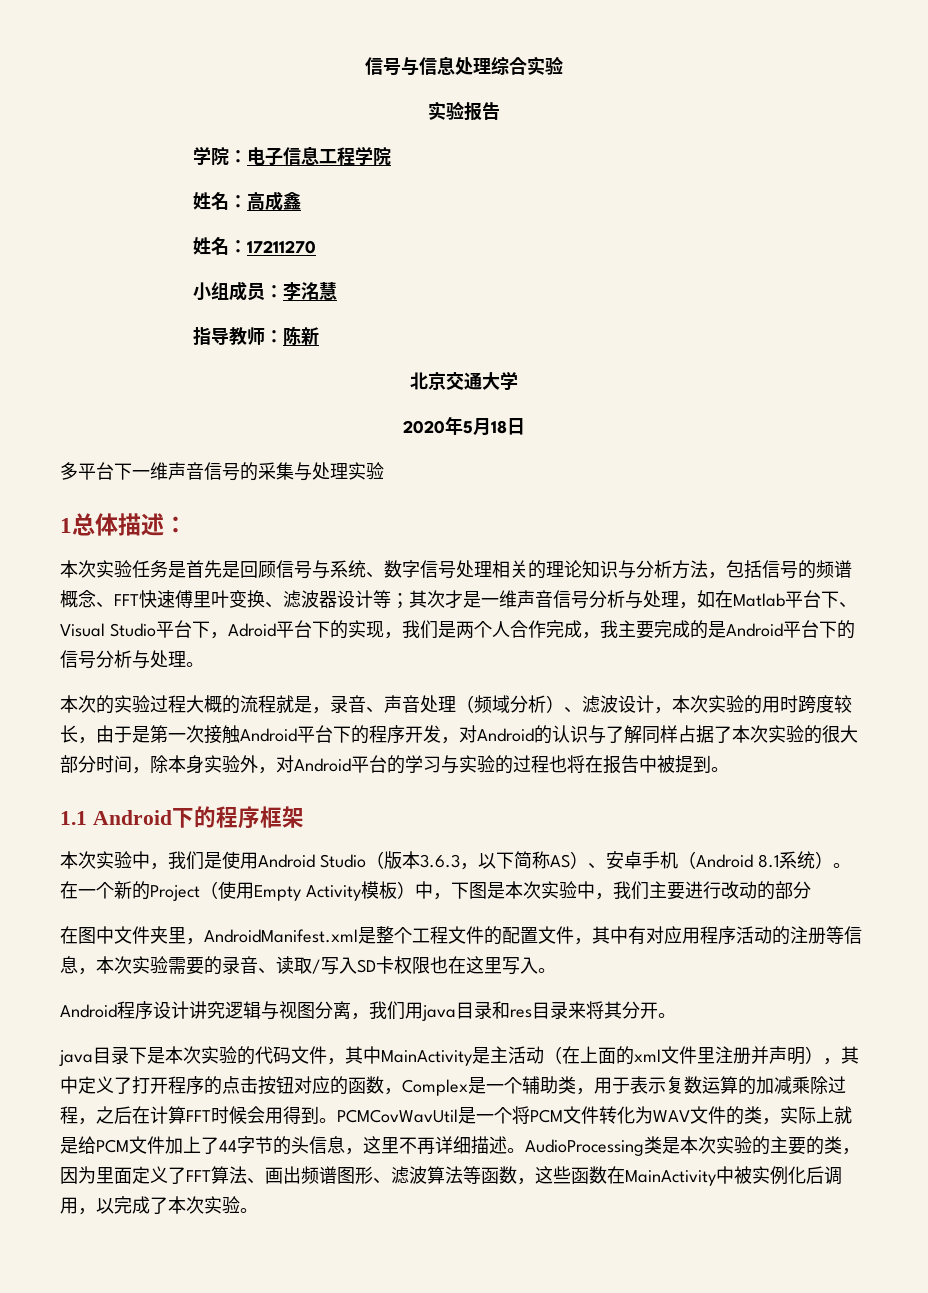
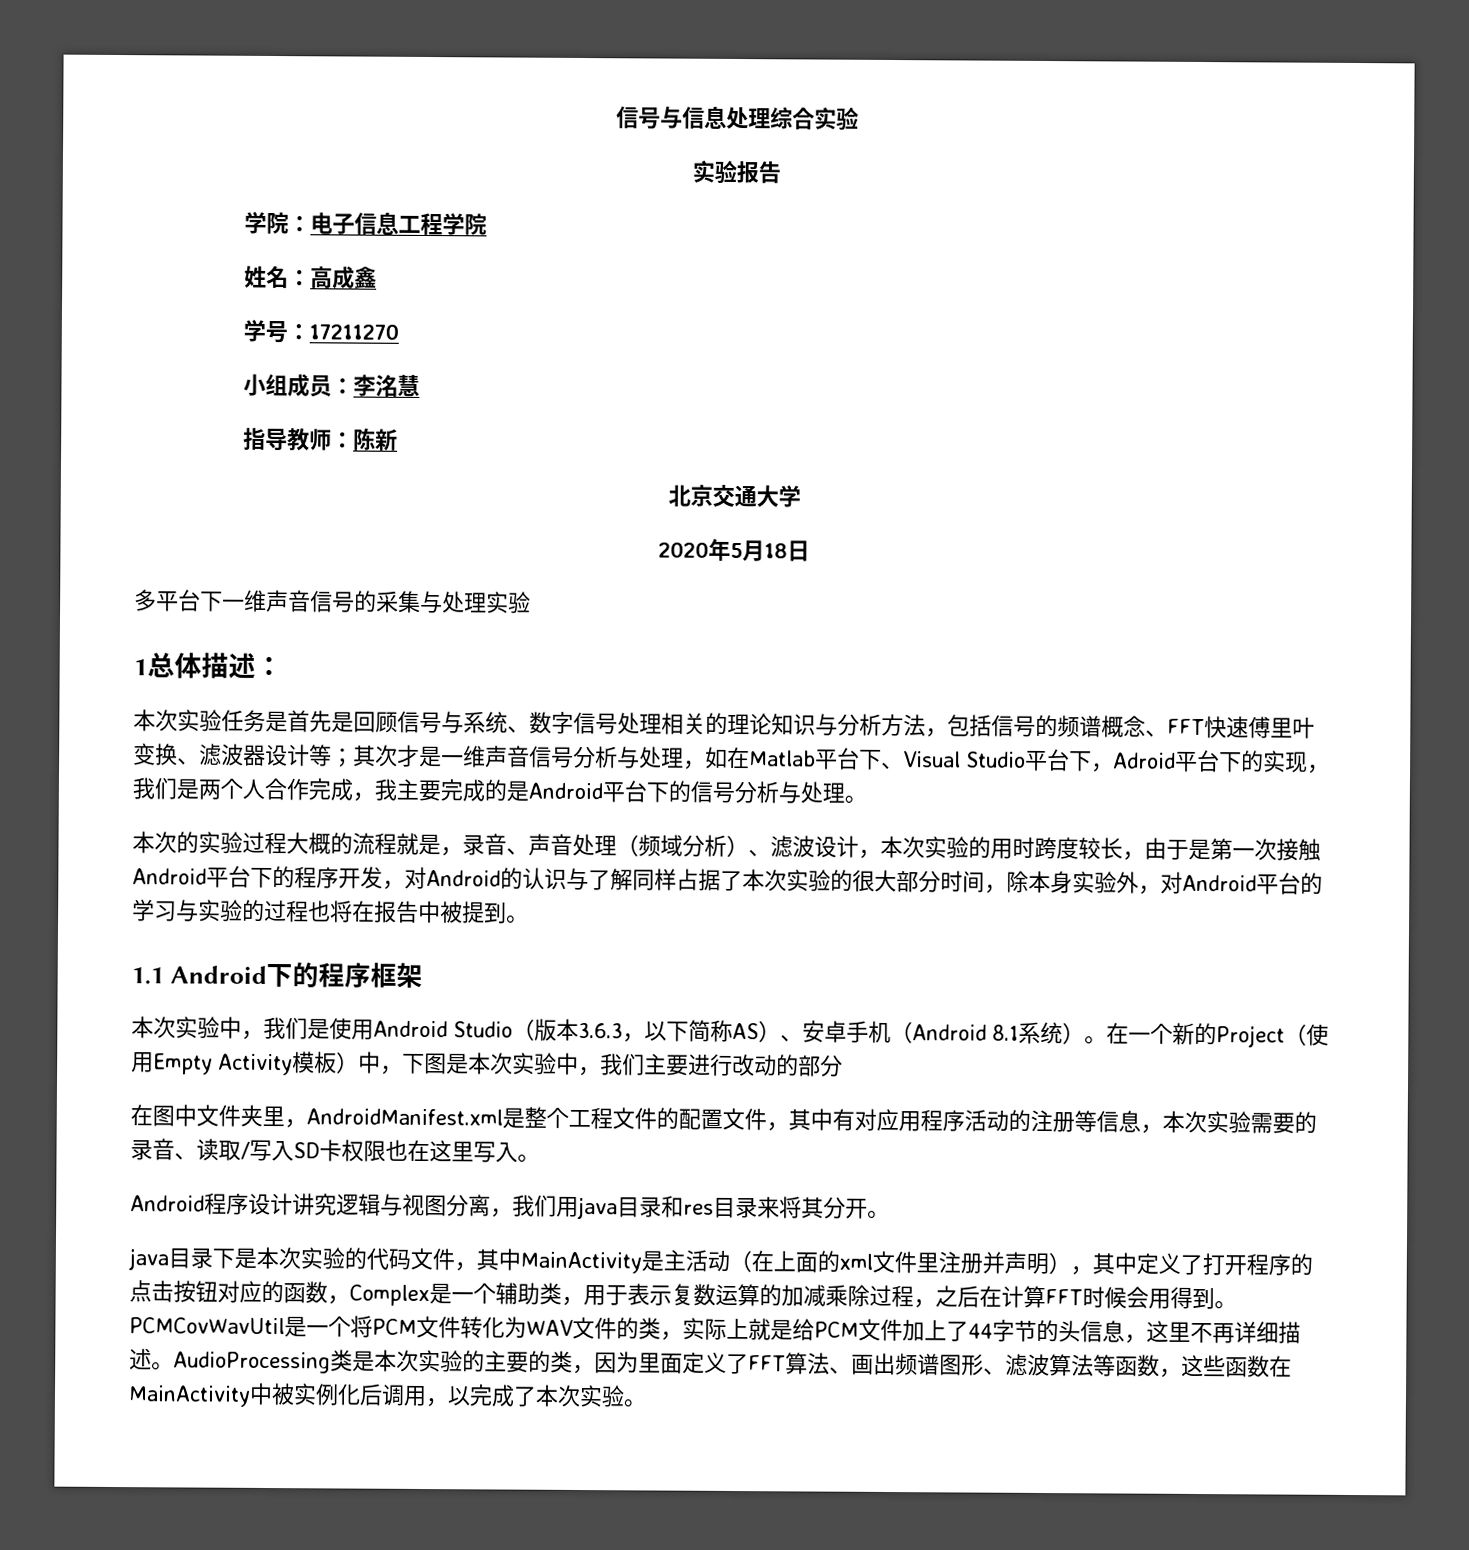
- 姓名：17211270
+ 学号：17211270

